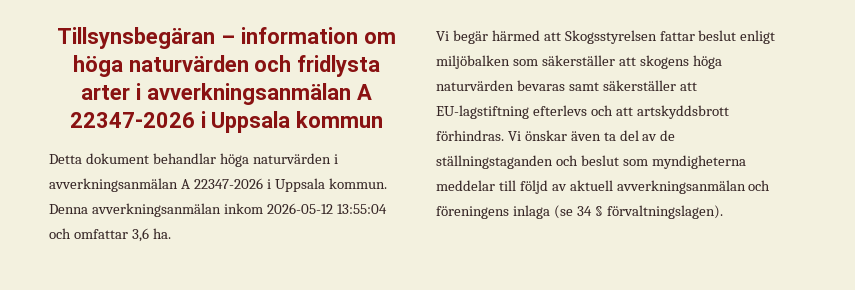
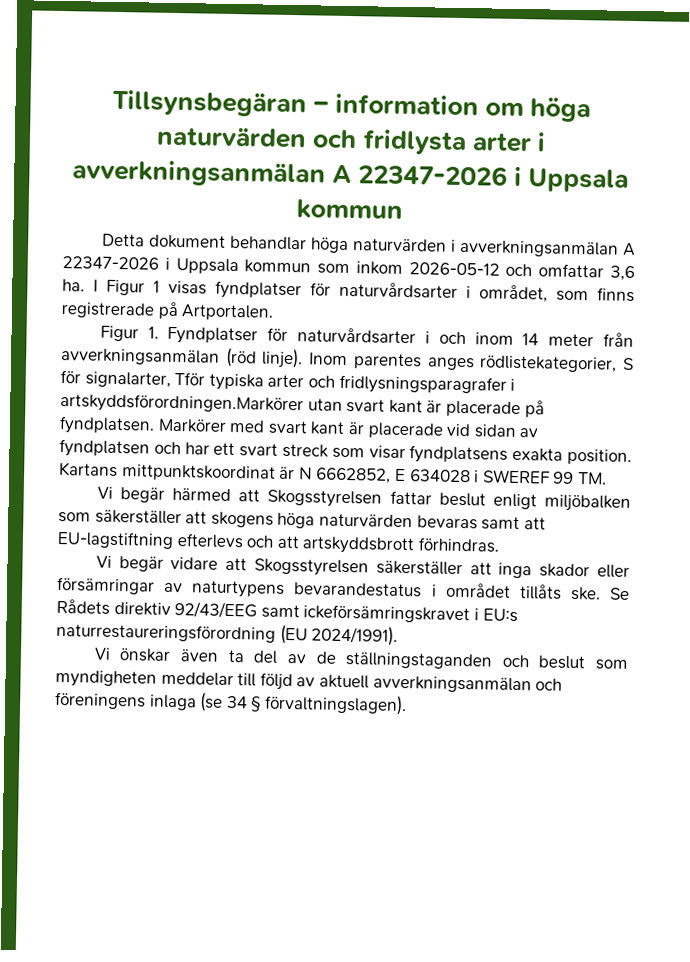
- Detta dokument behandlar höga naturvärden i avverkningsanmälan A 22347-2026 i Uppsala kommun. Denna avverkningsanmälan inkom 2026-05-12 13:55:04 och omfattar 3,6 ha.
+ Detta dokument behandlar höga naturvärden i avverkningsanmälan A 22347-2026 i Uppsala kommun som inkom 2026-05-12 och omfattar 3,6 ha. I Figur 1 visas fyndplatser för naturvårdsarter i området, som finns registrerade på Artportalen.
+ Figur 1. Fyndplatser för naturvårdsarter i och inom 14 meter från avverkningsanmälan (röd linje). Inom parentes anges rödlistekategorier, S för signalarter, Tför typiska arter och fridlysningsparagrafer i artskyddsförordningen.Markörer utan svart kant är placerade på fyndplatsen. Markörer med svart kant är placerade vid sidan av fyndplatsen och har ett svart streck som visar fyndplatsens exakta position. Kartans mittpunktskoordinat är N 6662852, E 634028 i SWEREF 99 TM.
- Vi begär härmed att Skogsstyrelsen fattar beslut enligt miljöbalken som säkerställer att skogens höga naturvärden bevaras samt säkerställer att EU-lagstiftning efterlevs och att artskyddsbrott förhindras. Vi önskar även ta del av de ställningstaganden och beslut som myndigheterna meddelar till följd av aktuell avverkningsanmälan och föreningens inlaga (se 34 § förvaltningslagen).
+ Vi begär härmed att Skogsstyrelsen fattar beslut enligt miljöbalken som säkerställer att skogens höga naturvärden bevaras samt att EU-lagstiftning efterlevs och att artskyddsbrott förhindras.
+ Vi begär vidare att Skogsstyrelsen säkerställer att inga skador eller försämringar av naturtypens bevarandestatus i området tillåts ske. Se Rådets direktiv 92/43/EEG samt ickeförsämringskravet i EU:s naturrestaureringsförordning (EU 2024/1991).
+ Vi önskar även ta del av de ställningstaganden och beslut som myndigheten meddelar till följd av aktuell avverkningsanmälan och föreningens inlaga (se 34 § förvaltningslagen).

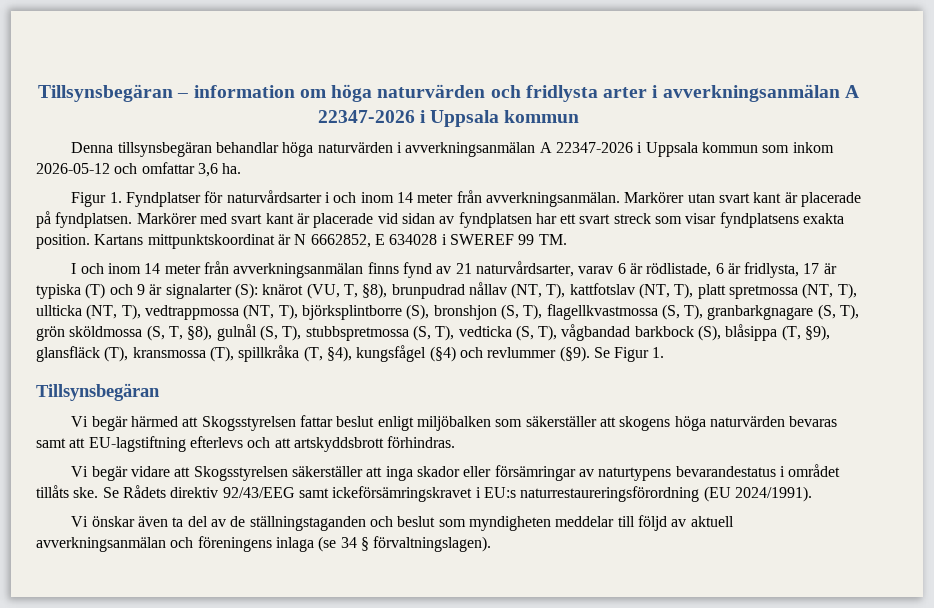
- Detta dokument behandlar höga naturvärden i avverkningsanmälan A 22347-2026 i Uppsala kommun som inkom 2026-05-12 och omfattar 3,6 ha. I Figur 1 visas fyndplatser för naturvårdsarter i området, som finns registrerade på Artportalen.
+ Denna tillsynsbegäran behandlar höga naturvärden i avverkningsanmälan A 22347-2026 i Uppsala kommun som inkom 2026-05-12 och omfattar 3,6 ha.
- Figur 1. Fyndplatser för naturvårdsarter i och inom 14 meter från avverkningsanmälan (röd linje). Inom parentes anges rödlistekategorier, S för signalarter, Tför typiska arter och fridlysningsparagrafer i artskyddsförordningen.Markörer utan svart kant är placerade på fyndplatsen.
+ Figur 1. Fyndplatser för naturvårdsarter i och inom 14 meter från avverkningsanmälan. Markörer utan svart kant är placerade på fyndplatsen.
- Markörer med svart kant är placerade vid sidan av fyndplatsen och har ett svart streck som visar fyndplatsens exakta position.
+ Markörer med svart kant är placerade vid sidan av fyndplatsen har ett svart streck som visar fyndplatsens exakta position.
+ I och inom 14 meter från avverkningsanmälan finns fynd av 21 naturvårdsarter, varav 6 är rödlistade, 6 är fridlysta, 17 är typiska (T) och 9 är signalarter (S): knärot (VU, T, §8), brunpudrad nållav (NT, T), kattfotslav (NT, T), platt spretmossa (NT, T), ullticka (NT, T), vedtrappmossa (NT, T), björksplintborre (S), bronshjon (S, T), flagellkvastmossa (S, T), granbarkgnagare (S, T), grön sköldmossa (S, T, §8), gulnål (S, T), stubbspretmossa (S, T), vedticka (S, T), vågbandad barkbock (S), blåsippa (T, §9), glansfläck (T), kransmossa (T), spillkråka (T, §4), kungsfågel (§4) och revlummer (§9). Se Figur 1.
+ Tillsynsbegäran

